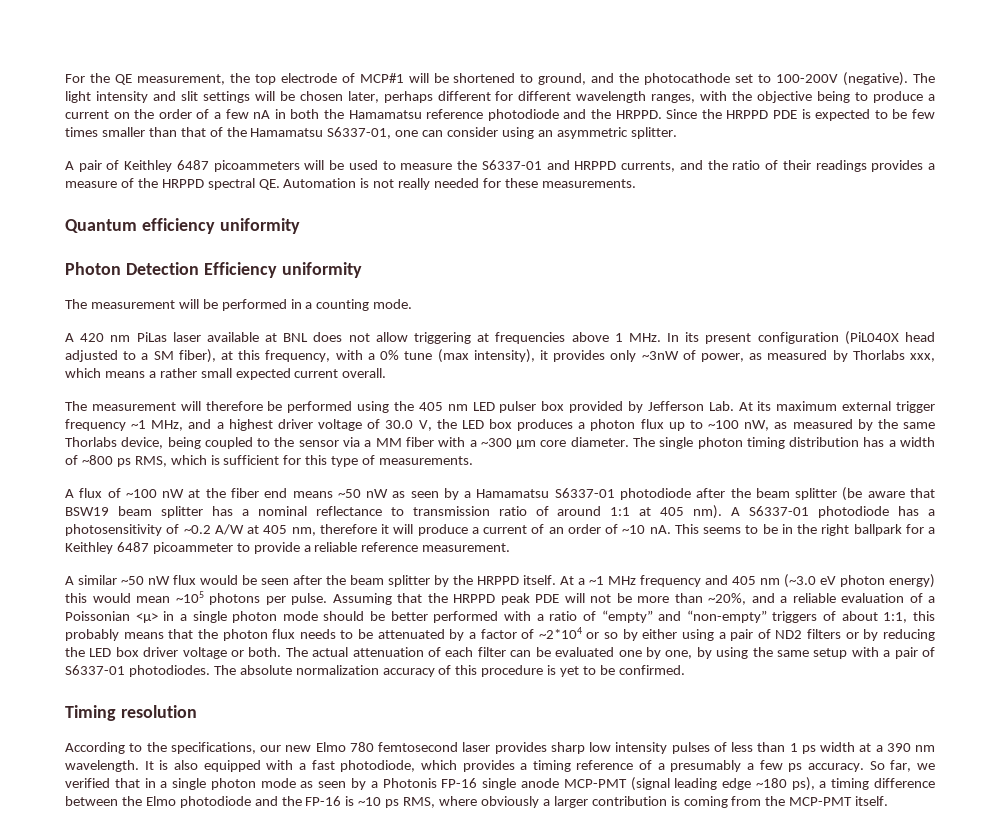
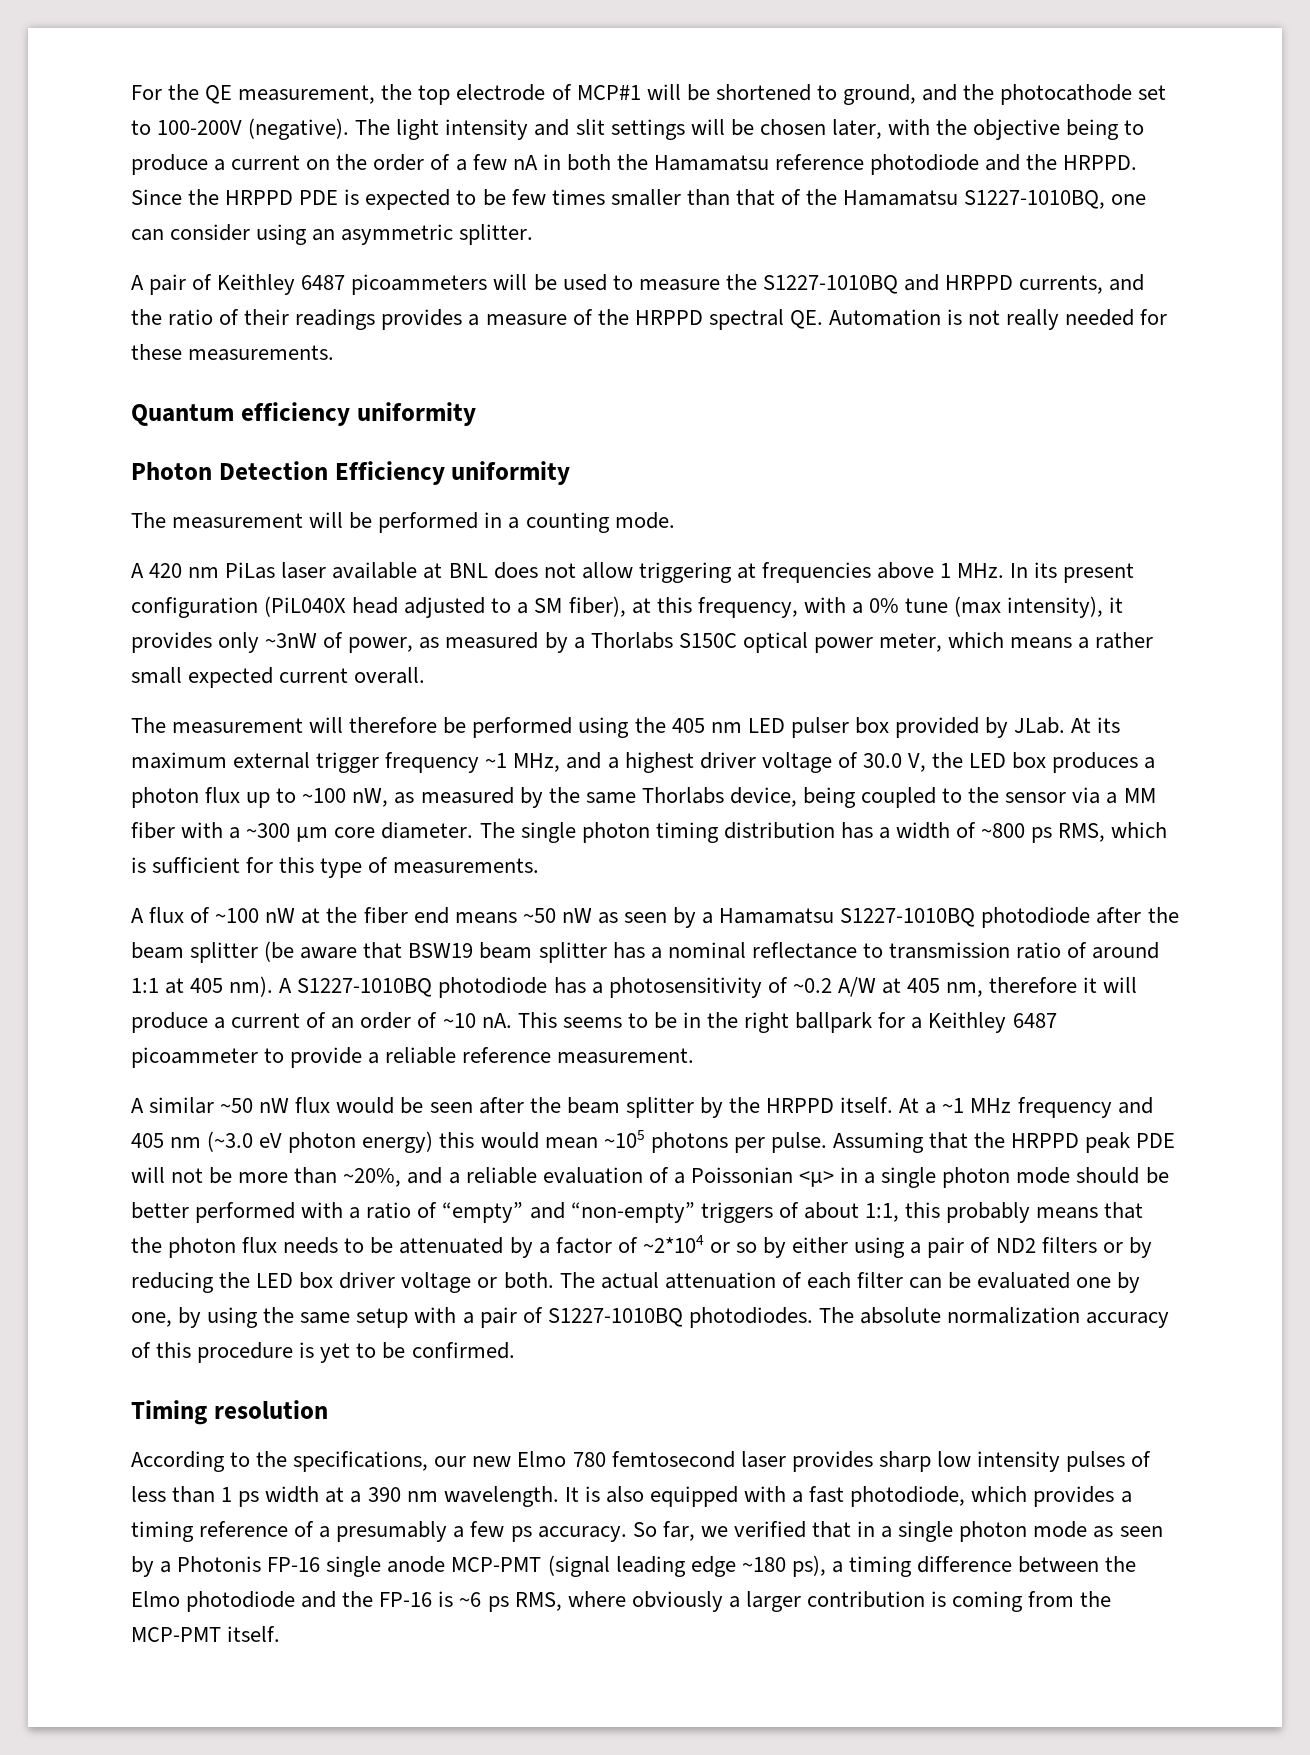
- The light intensity and slit settings will be chosen later, perhaps different for different wavelength ranges, with the objective being to produce a current on the order of a few nA in both the Hamamatsu reference photodiode and the HRPPD.
+ The light intensity and slit settings will be chosen later, with the objective being to produce a current on the order of a few nA in both the Hamamatsu reference photodiode and the HRPPD.
- Since the HRPPD PDE is expected to be few times smaller than that of the Hamamatsu S6337-01, one can consider using an asymmetric splitter.
+ Since the HRPPD PDE is expected to be few times smaller than that of the Hamamatsu S1227-1010BQ, one can consider using an asymmetric splitter.
- A pair of Keithley 6487 picoammeters will be used to measure the S6337-01 and HRPPD currents, and the ratio of their readings provides a measure of the HRPPD spectral QE. Automation is not really needed for these measurements.
+ A pair of Keithley 6487 picoammeters will be used to measure the S1227-1010BQ and HRPPD currents, and the ratio of their readings provides a measure of the HRPPD spectral QE. Automation is not really needed for these measurements.
- A 420 nm PiLas laser available at BNL does not allow triggering at frequencies above 1 MHz. In its present configuration (PiL040X head adjusted to a SM fiber), at this frequency, with a 0% tune (max intensity), it provides only ~3nW of power, as measured by Thorlabs xxx, which means a rather small expected current overall.
+ A 420 nm PiLas laser available at BNL does not allow triggering at frequencies above 1 MHz. In its present configuration (PiL040X head adjusted to a SM fiber), at this frequency, with a 0% tune (max intensity), it provides only ~3nW of power, as measured by a Thorlabs S150C optical power meter, which means a rather small expected current overall.
- The measurement will therefore be performed using the 405 nm LED pulser box provided by Jefferson Lab. At its maximum external trigger frequency ~1 MHz, and a highest driver voltage of 30.0 V, the LED box produces a photon flux up to ~100 nW, as measured by the same Thorlabs device, being coupled to the sensor via a MM fiber with a ~300 μm core diameter.
+ The measurement will therefore be performed using the 405 nm LED pulser box provided by JLab. At its maximum external trigger frequency ~1 MHz, and a highest driver voltage of 30.0 V, the LED box produces a photon flux up to ~100 nW, as measured by the same Thorlabs device, being coupled to the sensor via a MM fiber with a ~300 μm core diameter.
- A flux of ~100 nW at the fiber end means ~50 nW as seen by a Hamamatsu S6337-01 photodiode after the beam splitter (be aware that BSW19 beam splitter has a nominal reflectance to transmission ratio of around 1:1 at 405 nm).
+ A flux of ~100 nW at the fiber end means ~50 nW as seen by a Hamamatsu S1227-1010BQ photodiode after the beam splitter (be aware that BSW19 beam splitter has a nominal reflectance to transmission ratio of around 1:1 at 405 nm).
- A S6337-01 photodiode has a photosensitivity of ~0.2 A/W at 405 nm, therefore it will produce a current of an order of ~10 nA.
+ A S1227-1010BQ photodiode has a photosensitivity of ~0.2 A/W at 405 nm, therefore it will produce a current of an order of ~10 nA.
- The actual attenuation of each filter can be evaluated one by one, by using the same setup with a pair of S6337-01 photodiodes.
+ The actual attenuation of each filter can be evaluated one by one, by using the same setup with a pair of S1227-1010BQ photodiodes.
- So far, we verified that in a single photon mode as seen by a Photonis FP-16 single anode MCP-PMT (signal leading edge ~180 ps), a timing difference between the Elmo photodiode and the FP-16 is ~10 ps RMS, where obviously a larger contribution is coming from the MCP-PMT itself.
+ So far, we verified that in a single photon mode as seen by a Photonis FP-16 single anode MCP-PMT (signal leading edge ~180 ps), a timing difference between the Elmo photodiode and the FP-16 is ~6 ps RMS, where obviously a larger contribution is coming from the MCP-PMT itself.

